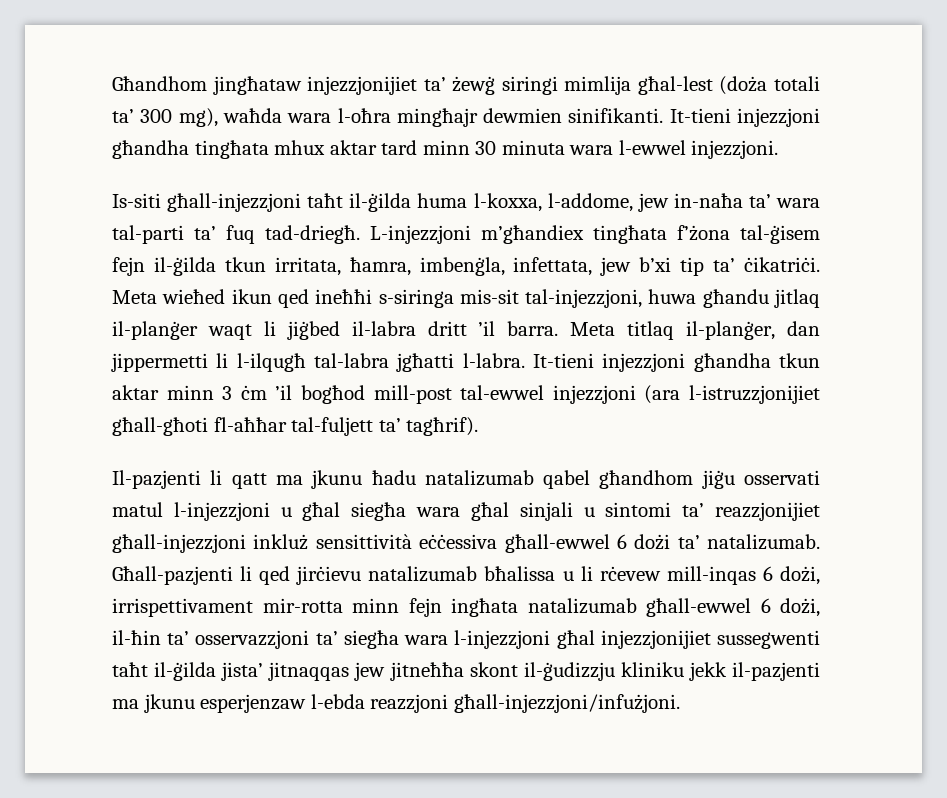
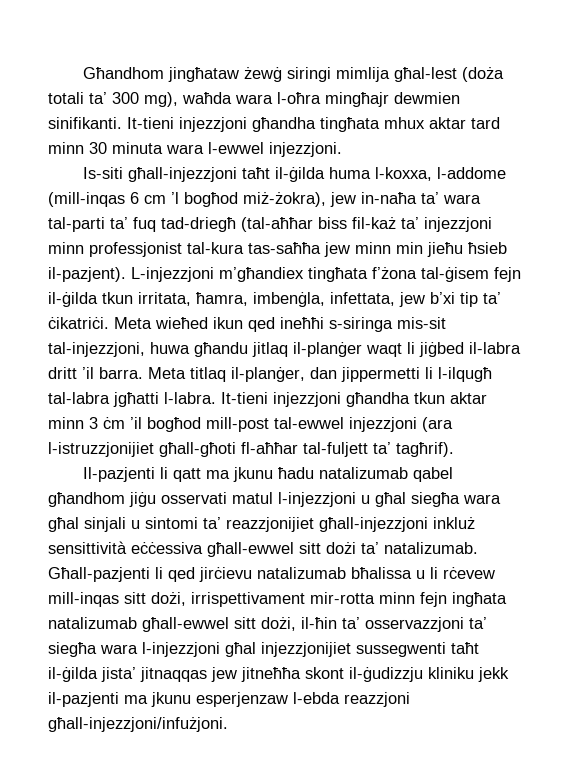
- Għandhom jingħataw injezzjonijiet ta’ żewġ siringi mimlija għal-lest (doża totali ta’ 300 mg), waħda wara l-oħra mingħajr dewmien sinifikanti.
+ Għandhom jingħataw żewġ siringi mimlija għal-lest (doża totali ta’ 300 mg), waħda wara l-oħra mingħajr dewmien sinifikanti.
- Is-siti għall-injezzjoni taħt il-ġilda huma l-koxxa, l-addome, jew in-naħa ta’ wara tal-parti ta’ fuq tad-driegħ.
+ Is-siti għall-injezzjoni taħt il-ġilda huma l-koxxa, l-addome (mill-inqas 6 cm ’l bogħod miż-żokra), jew in-naħa ta’ wara tal-parti ta’ fuq tad-driegħ (tal-aħħar biss fil-każ ta’ injezzjoni minn professjonist tal-kura tas-saħħa jew minn min jieħu ħsieb il-pazjent).
- Il-pazjenti li qatt ma jkunu ħadu natalizumab qabel għandhom jiġu osservati matul l-injezzjoni u għal siegħa wara għal sinjali u sintomi ta’ reazzjonijiet għall-injezzjoni inkluż sensittività eċċessiva għall-ewwel 6 dożi ta’ natalizumab.
+ Il-pazjenti li qatt ma jkunu ħadu natalizumab qabel għandhom jiġu osservati matul l-injezzjoni u għal siegħa wara għal sinjali u sintomi ta’ reazzjonijiet għall-injezzjoni inkluż sensittività eċċessiva għall-ewwel sitt dożi ta’ natalizumab.
- Għall-pazjenti li qed jirċievu natalizumab bħalissa u li rċevew mill-inqas 6 dożi, irrispettivament mir-rotta minn fejn ingħata natalizumab għall-ewwel 6 dożi, il-ħin ta’ osservazzjoni ta’ siegħa wara l-injezzjoni għal injezzjonijiet sussegwenti taħt il-ġilda jista’ jitnaqqas jew jitneħħa skont il-ġudizzju kliniku jekk il-pazjenti ma jkunu esperjenzaw l-ebda reazzjoni għall-injezzjoni/infużjoni.
+ Għall-pazjenti li qed jirċievu natalizumab bħalissa u li rċevew mill-inqas sitt dożi, irrispettivament mir-rotta minn fejn ingħata natalizumab għall-ewwel sitt dożi, il-ħin ta’ osservazzjoni ta’ siegħa wara l-injezzjoni għal injezzjonijiet sussegwenti taħt il-ġilda jista’ jitnaqqas jew jitneħħa skont il-ġudizzju kliniku jekk il-pazjenti ma jkunu esperjenzaw l-ebda reazzjoni għall-injezzjoni/infużjoni.

